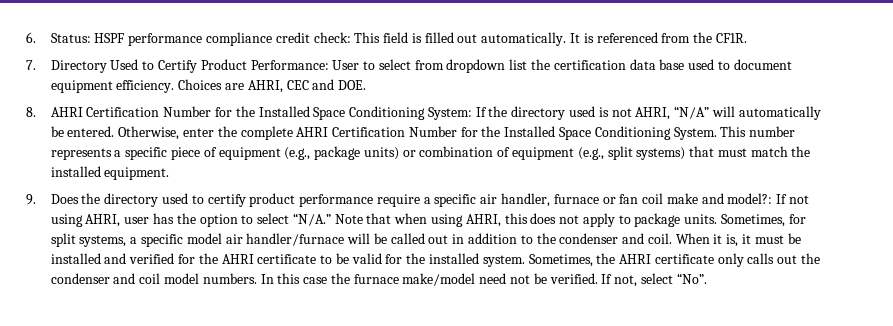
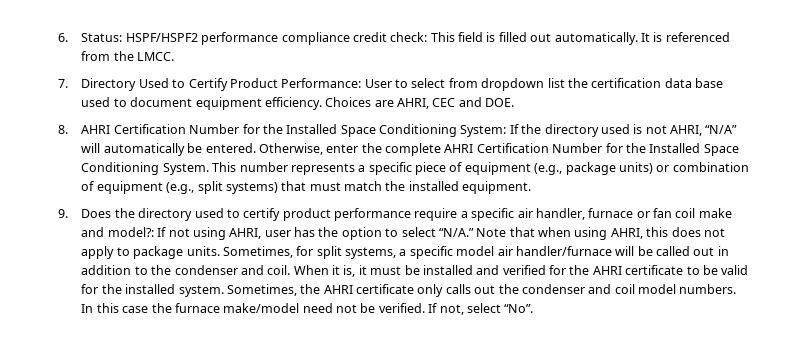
- 6. Status: HSPF performance compliance credit check: This field is filled out automatically.
+ 6. Status: HSPF/HSPF2 performance compliance credit check: This field is filled out automatically.
- It is referenced from the CF1R.
+ It is referenced from the LMCC.

